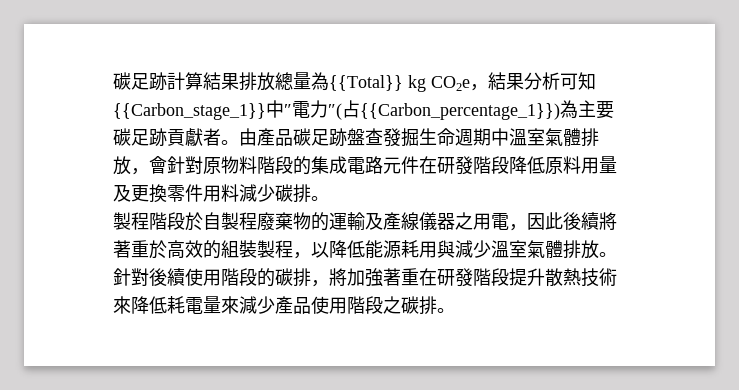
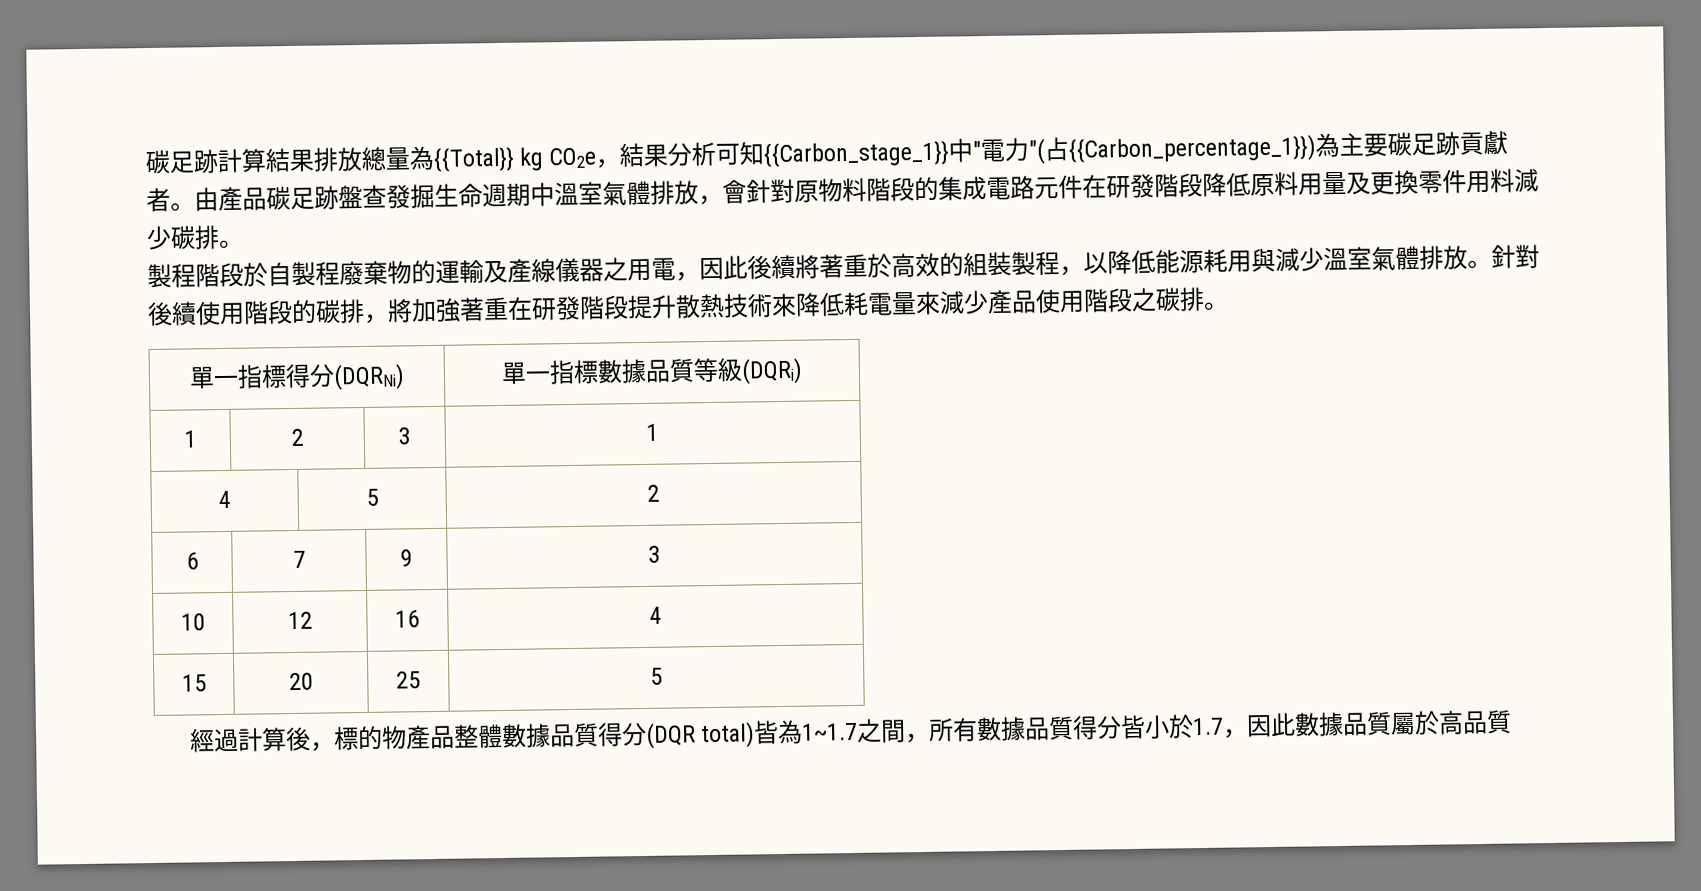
+ 單一指標得分(DQRNi) | 單一指標數據品質等級(DQRi)
+ 1 | 2 | 3 | 1
+ 4 | 5 | 2
+ 6 | 7 | 9 | 3
+ 10 | 12 | 16 | 4
+ 15 | 20 | 25 | 5
+ 經過計算後，標的物產品整體數據品質得分(DQR total)皆為1~1.7之間，所有數據品質得分皆小於1.7，因此數據品質屬於高品質

